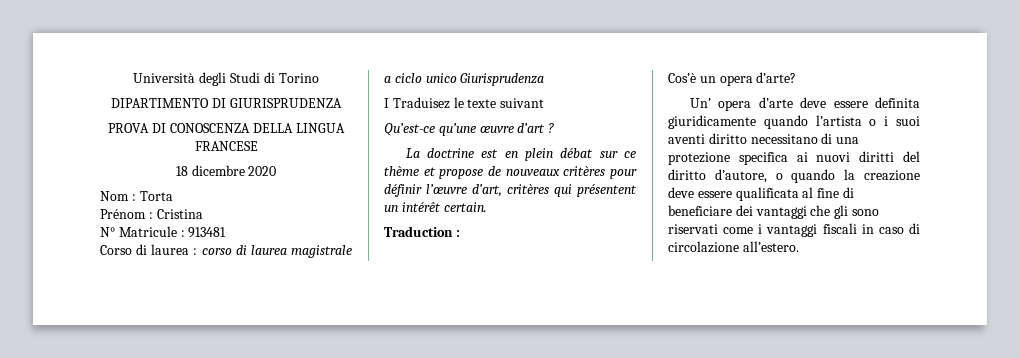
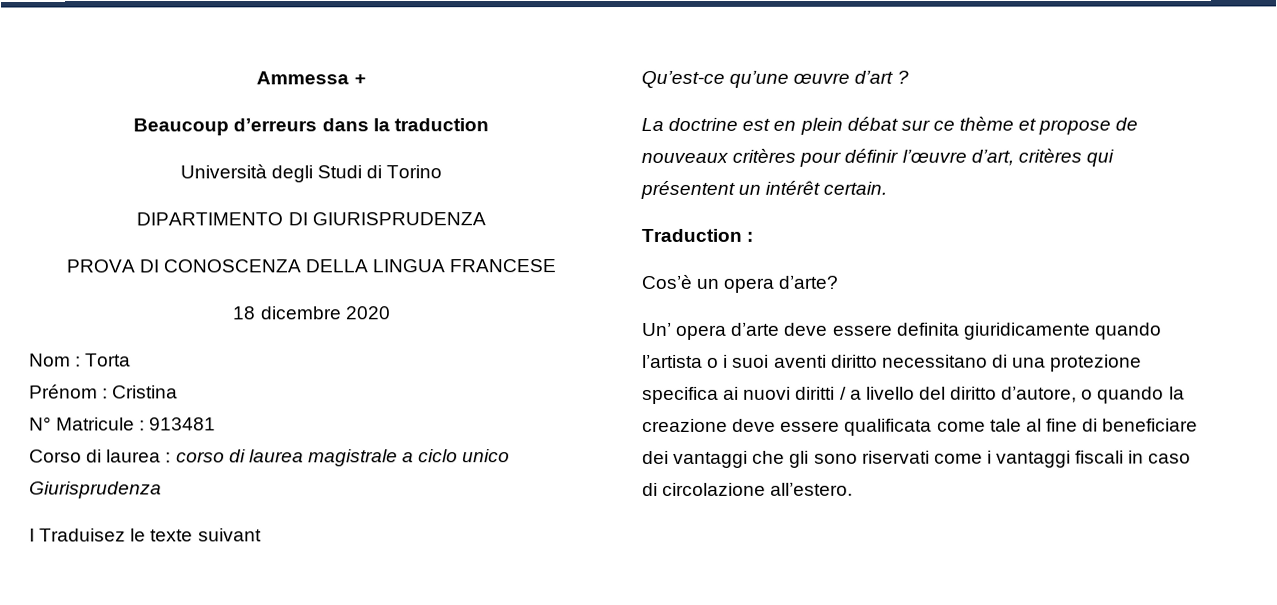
+ Ammessa +
+ Beaucoup d’erreurs dans la traduction
- Un’ opera d’arte deve essere definita giuridicamente quando l’artista o i suoi aventi diritto necessitano di una protezione specifica ai nuovi diritti del diritto d’autore, o quando la creazione deve essere qualificata al fine di beneficiare dei vantaggi che gli sono riservati come i vantaggi fiscali in caso di circolazione all’estero.
+ Un’ opera d’arte deve essere definita giuridicamente quando l’artista o i suoi aventi diritto necessitano di una protezione specifica ai nuovi diritti / a livello del diritto d’autore, o quando la creazione deve essere qualificata come tale al fine di beneficiare dei vantaggi che gli sono riservati come i vantaggi fiscali in caso di circolazione all’estero.

